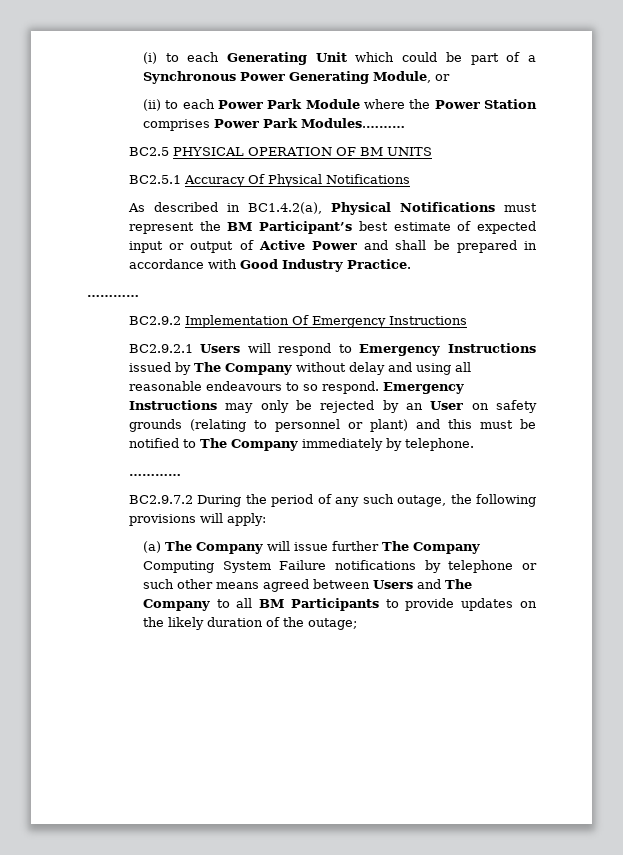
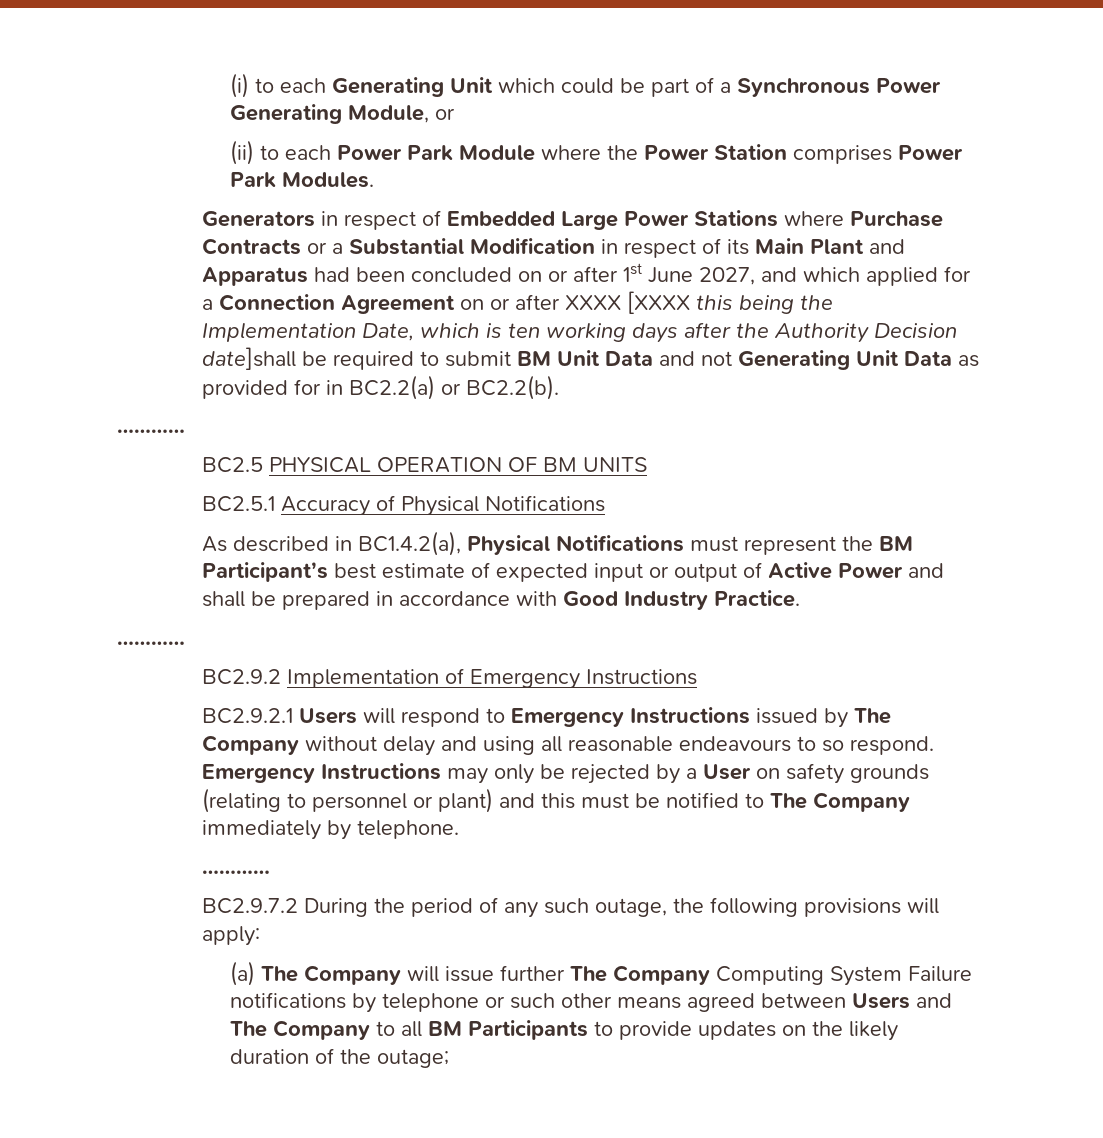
- (ii) to each Power Park Module where the Power Station comprises Power Park Modules.………
+ (ii) to each Power Park Module where the Power Station comprises Power Park Modules.
+ Generators in respect of Embedded Large Power Stations where Purchase Contracts or a Substantial Modification in respect of its Main Plant and Apparatus had been concluded on or after 1st June 2027, and which applied for a Connection Agreement on or after XXXX [XXXX this being the Implementation Date, which is ten working days after the Authority Decision date]shall be required to submit BM Unit Data and not Generating Unit Data as provided for in BC2.2(a) or BC2.2(b).
+ …………
- BC2.5.1 Accuracy Of Physical Notifications
+ BC2.5.1 Accuracy of Physical Notifications
- BC2.9.2 Implementation Of Emergency Instructions
+ BC2.9.2 Implementation of Emergency Instructions
- Emergency Instructions may only be rejected by an User on safety grounds (relating to personnel or plant) and this must be notified to The Company immediately by telephone.
+ Emergency Instructions may only be rejected by a User on safety grounds (relating to personnel or plant) and this must be notified to The Company immediately by telephone.

